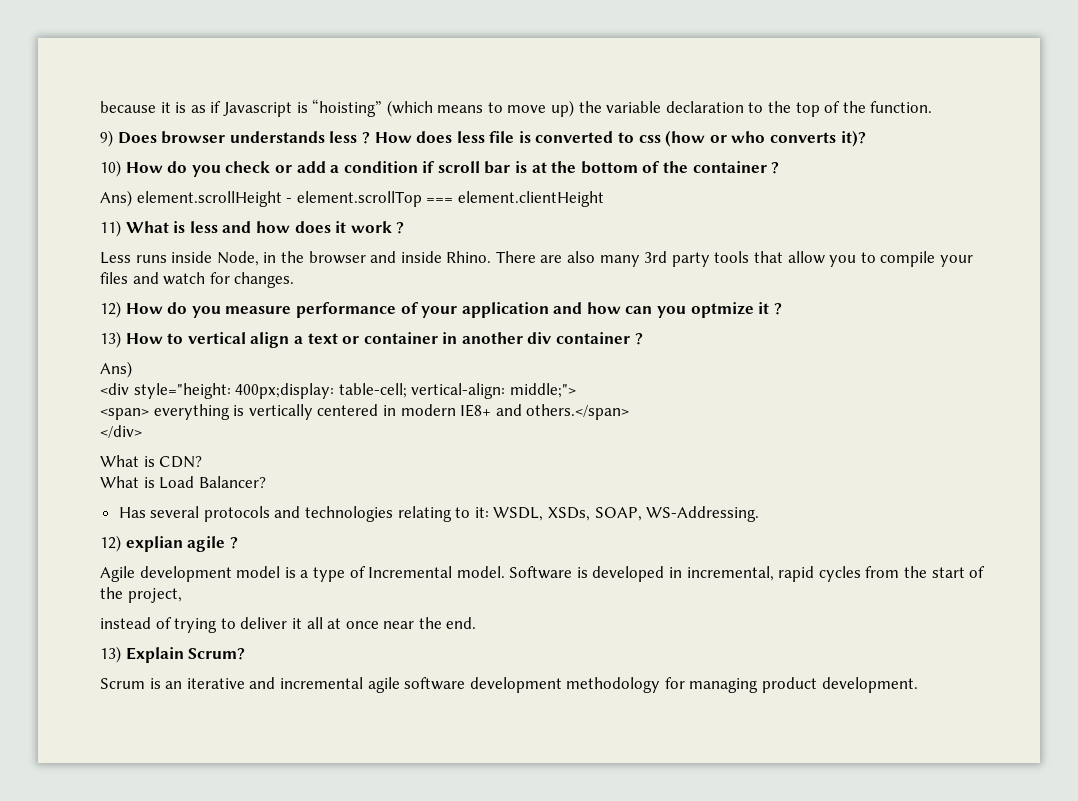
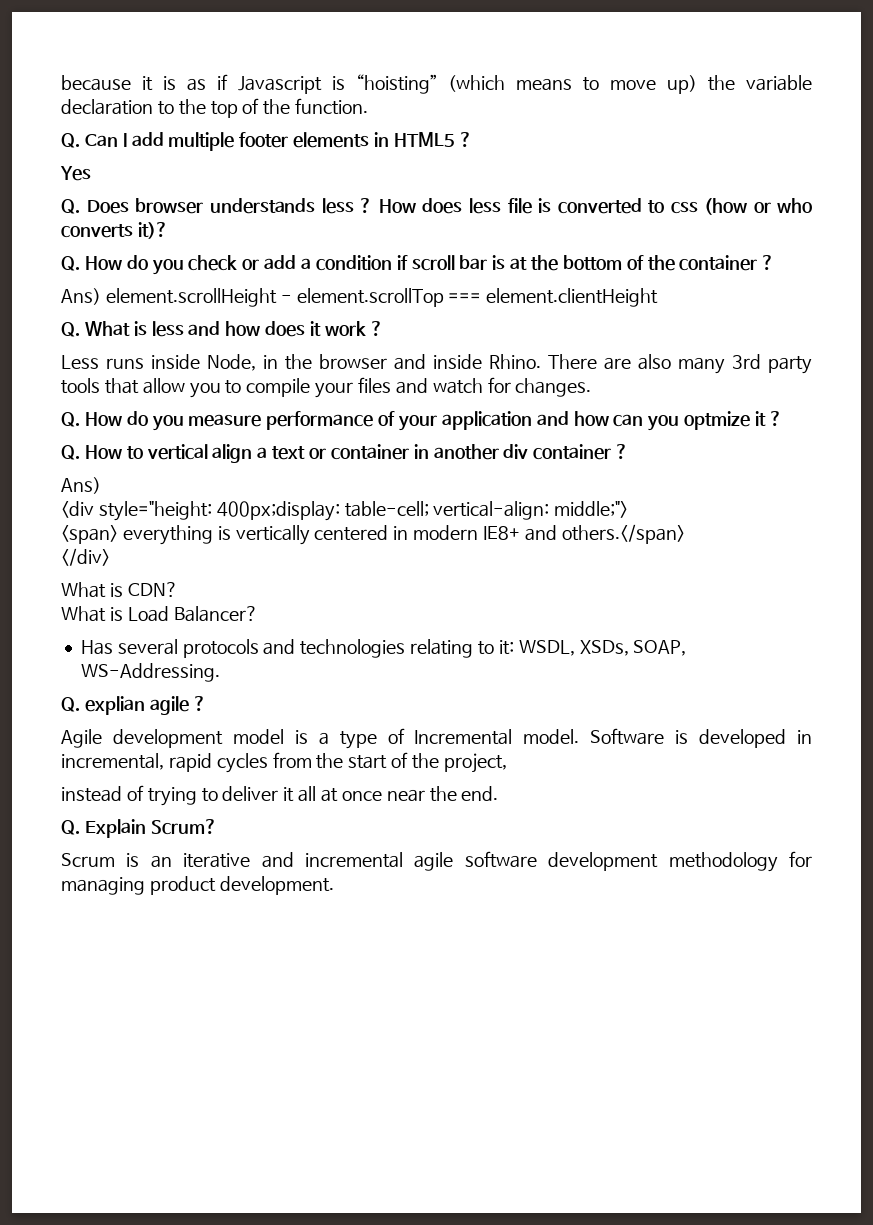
- 9) Does browser understands less ?
+ Q. Can I add multiple footer elements in HTML5 ?
+ Yes
+ Q. Does browser understands less ?
- 10) How do you check or add a condition if scroll bar is at the bottom of the container ?
+ Q. How do you check or add a condition if scroll bar is at the bottom of the container ?
- 11) What is less and how does it work ?
+ Q. What is less and how does it work ?
- 12) How do you measure performance of your application and how can you optmize it ?
+ Q. How do you measure performance of your application and how can you optmize it ?
- 13) How to vertical align a text or container in another div container ?
+ Q. How to vertical align a text or container in another div container ?
- 12) explian agile ?
+ Q. explian agile ?
- 13) Explain Scrum?
+ Q. Explain Scrum?

